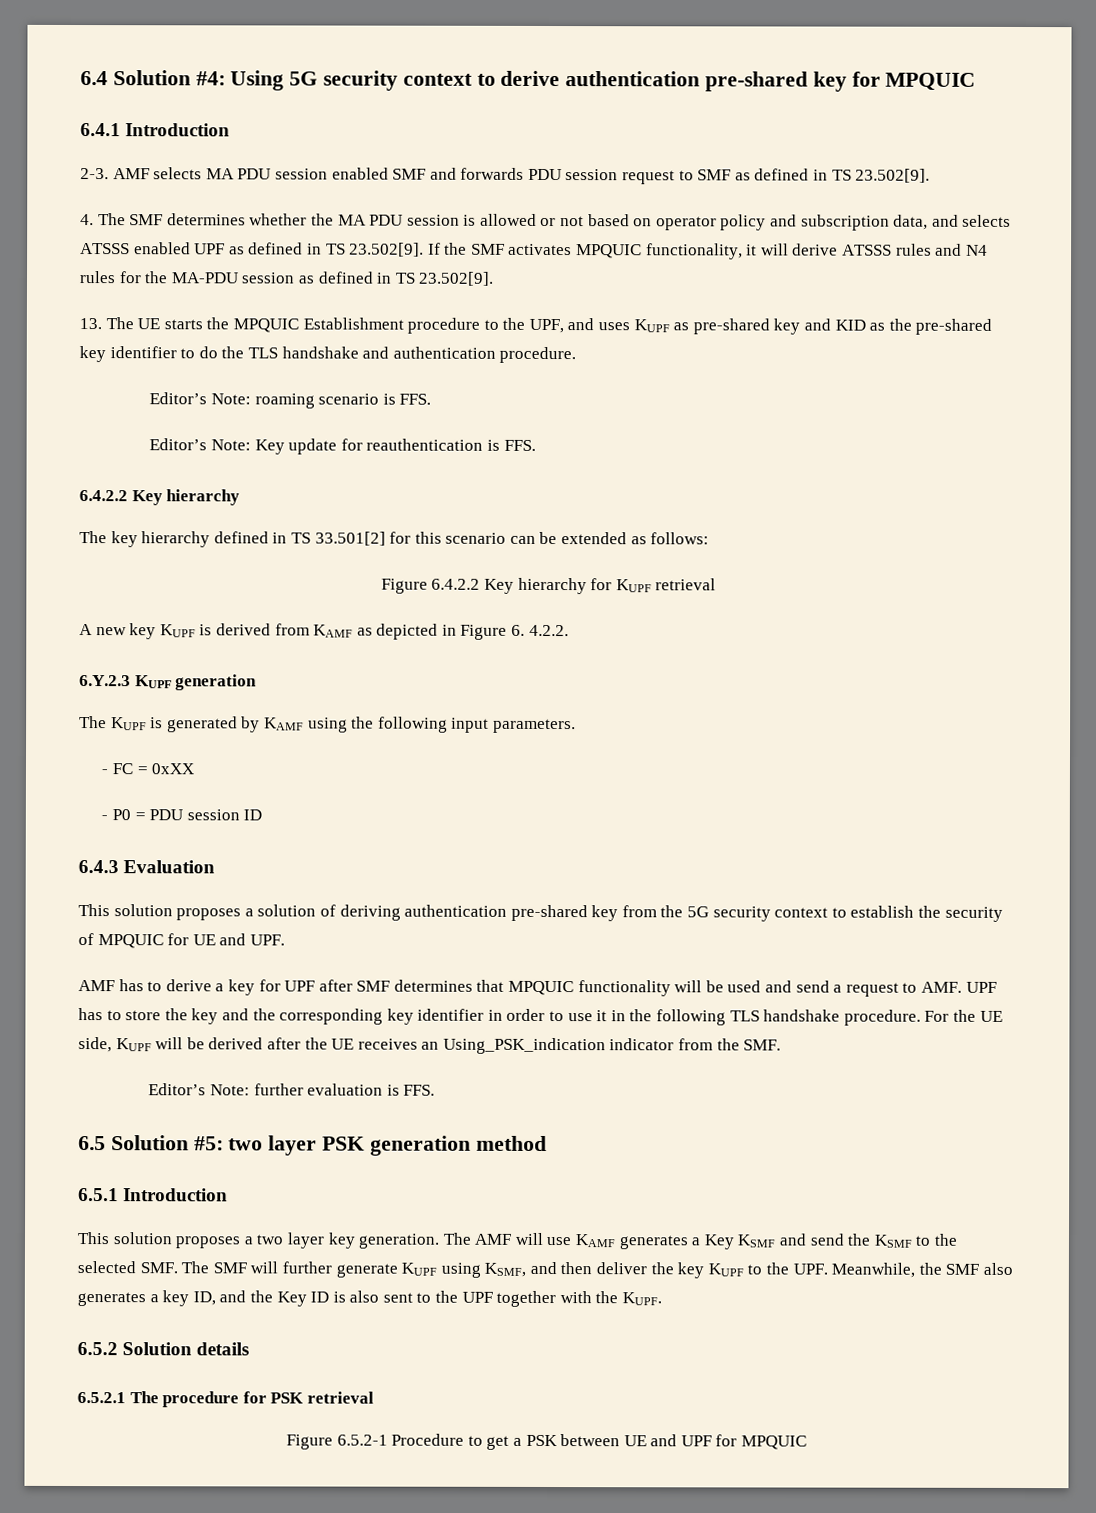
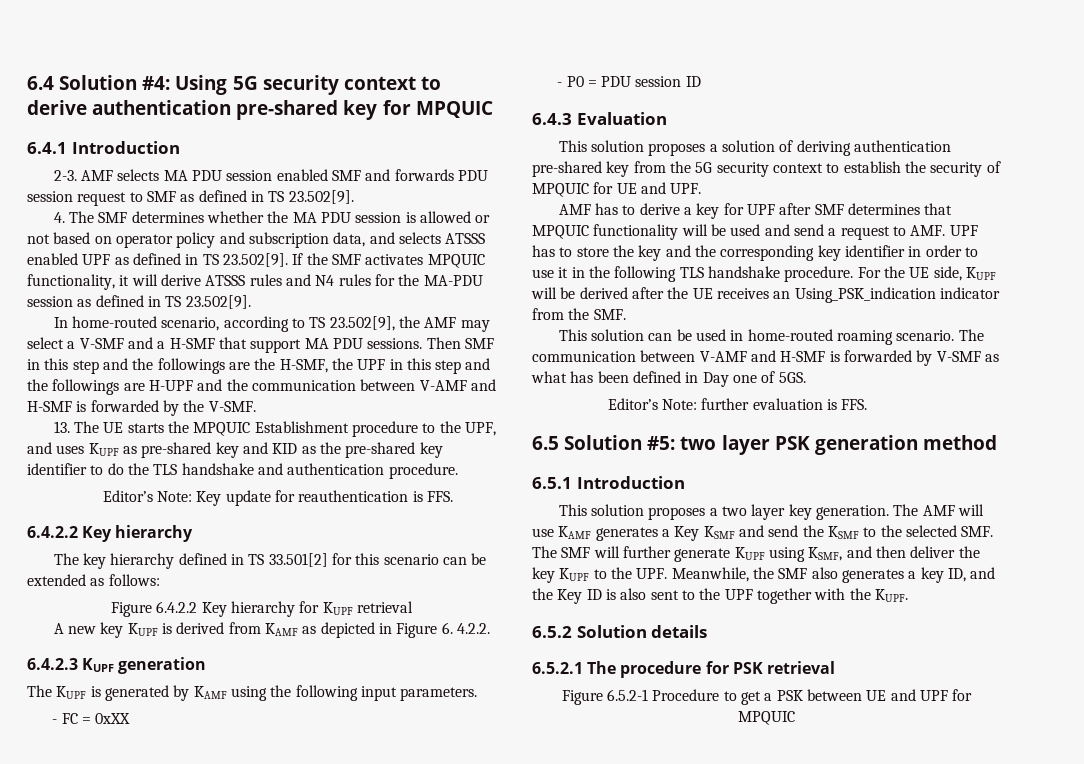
+ In home-routed scenario, according to TS 23.502[9], the AMF may select a V-SMF and a H-SMF that support MA PDU sessions. Then SMF in this step and the followings are the H-SMF, the UPF in this step and the followings are H-UPF and the communication between V-AMF and H-SMF is forwarded by the V-SMF.
- Editor’s Note: roaming scenario is FFS.
- 6.Y.2.3 KUPF generation
+ 6.4.2.3 KUPF generation
+ This solution can be used in home-routed roaming scenario. The communication between V-AMF and H-SMF is forwarded by V-SMF as what has been defined in Day one of 5GS.

